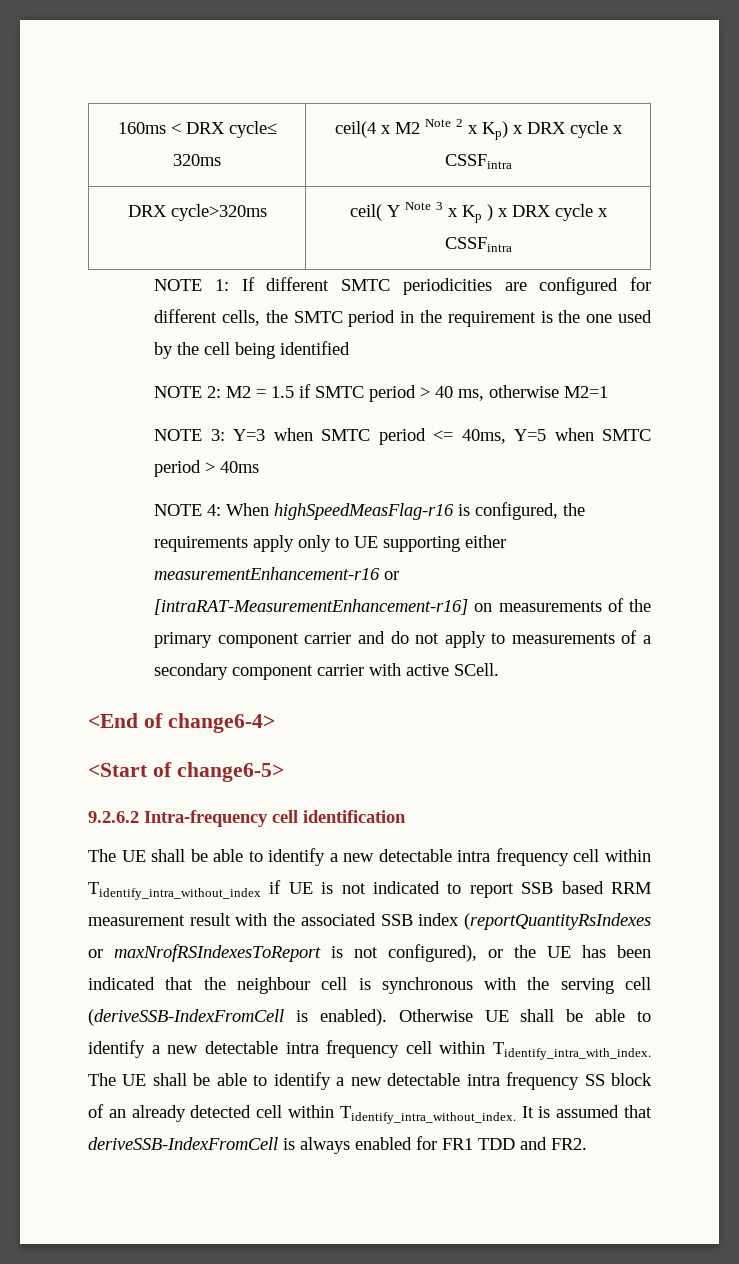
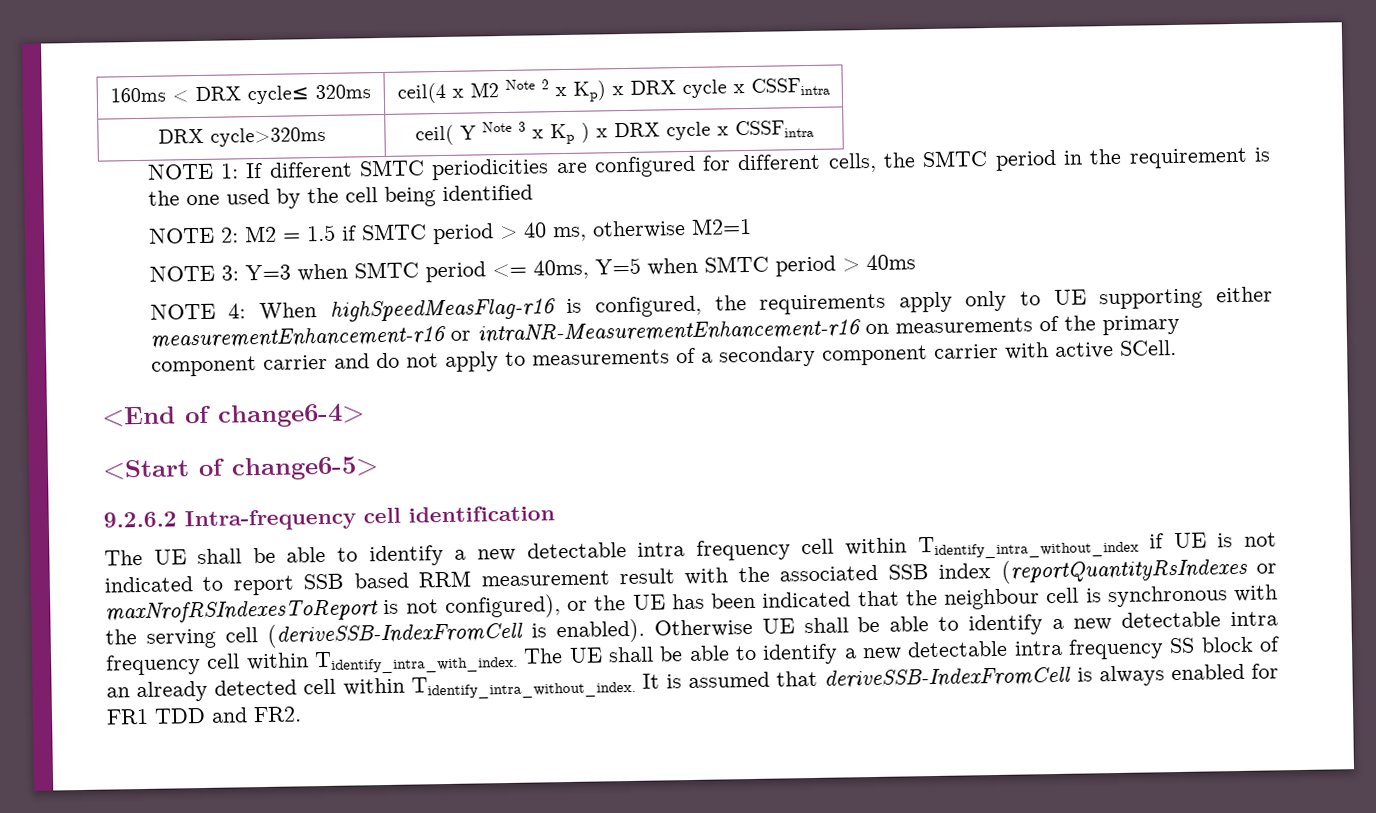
- NOTE 4: When highSpeedMeasFlag-r16 is configured, the requirements apply only to UE supporting either measurementEnhancement-r16 or [intraRAT-MeasurementEnhancement-r16] on measurements of the primary component carrier and do not apply to measurements of a secondary component carrier with active SCell.
+ NOTE 4: When highSpeedMeasFlag-r16 is configured, the requirements apply only to UE supporting either measurementEnhancement-r16 or intraNR-MeasurementEnhancement-r16 on measurements of the primary component carrier and do not apply to measurements of a secondary component carrier with active SCell.

